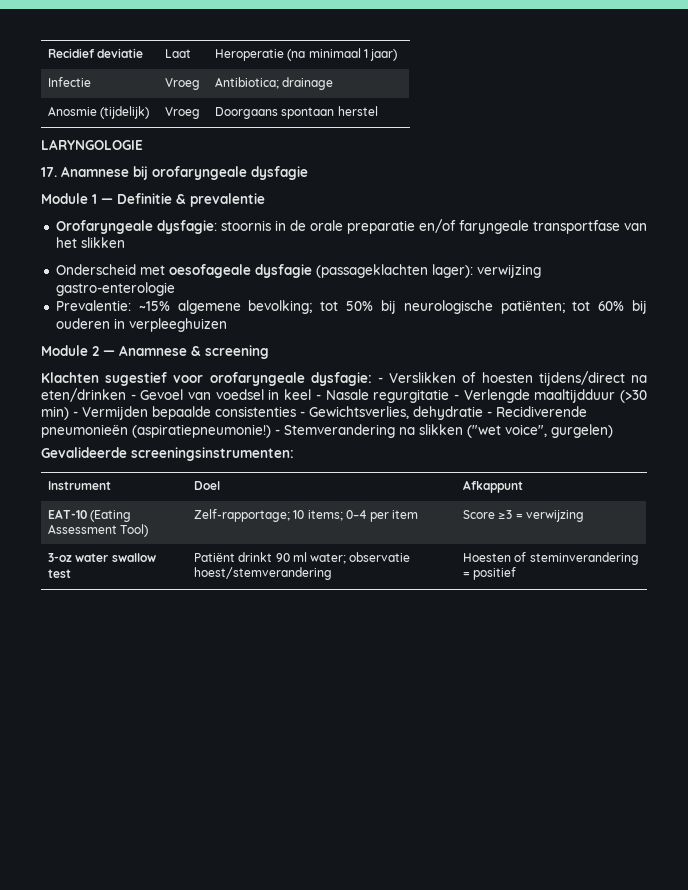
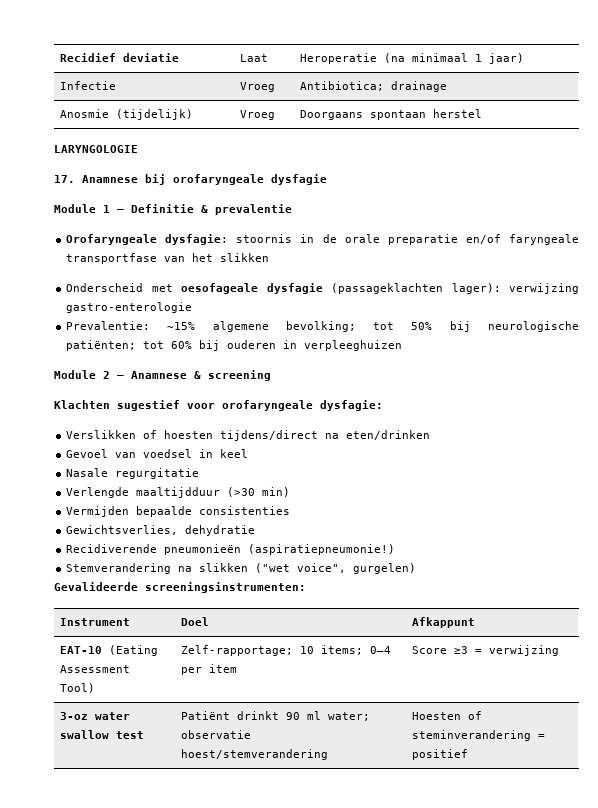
- Klachten sugestief voor orofaryngeale dysfagie: - Verslikken of hoesten tijdens/direct na eten/drinken - Gevoel van voedsel in keel - Nasale regurgitatie - Verlengde maaltijdduur (>30 min) - Vermijden bepaalde consistenties - Gewichtsverlies, dehydratie - Recidiverende pneumonieën (aspiratiepneumonie!) - Stemverandering na slikken ("wet voice", gurgelen)
+ Klachten sugestief voor orofaryngeale dysfagie:
+ Verslikken of hoesten tijdens/direct na eten/drinken
+ Gevoel van voedsel in keel
+ Nasale regurgitatie
+ Verlengde maaltijdduur (>30 min)
+ Vermijden bepaalde consistenties
+ Gewichtsverlies, dehydratie
+ Recidiverende pneumonieën (aspiratiepneumonie!)
+ Stemverandering na slikken ("wet voice", gurgelen)

